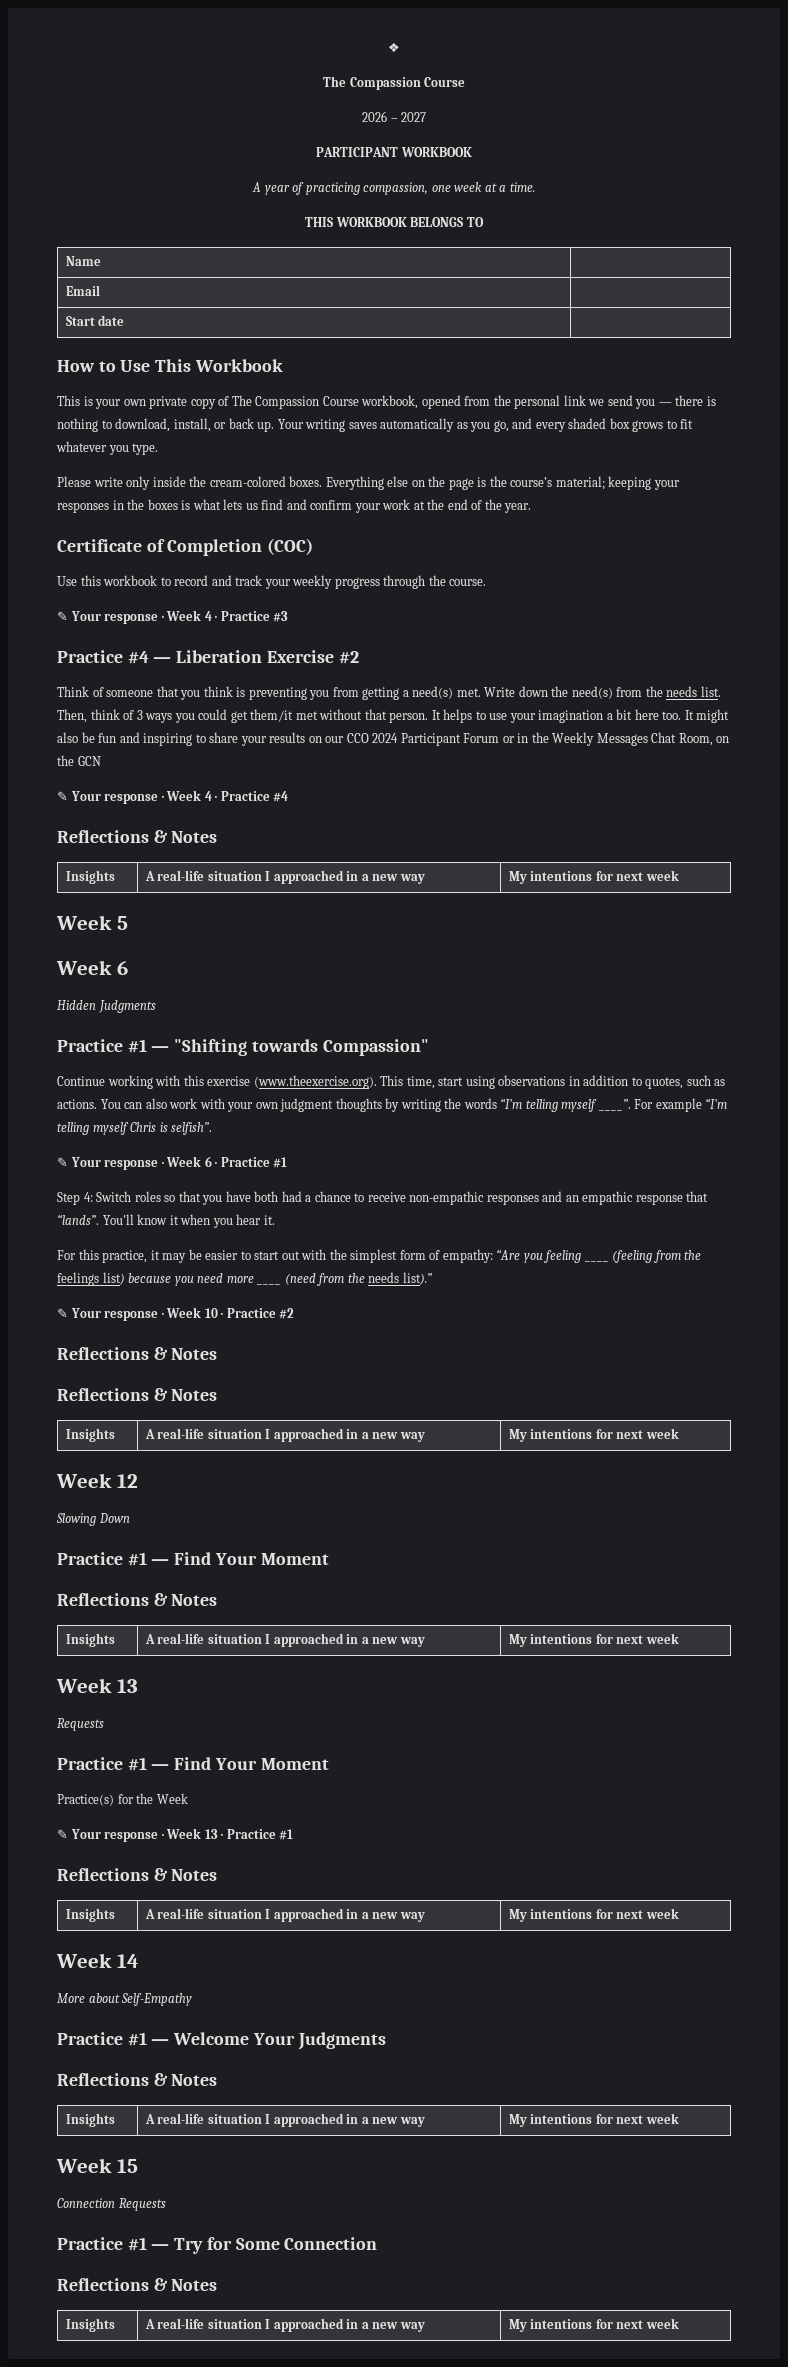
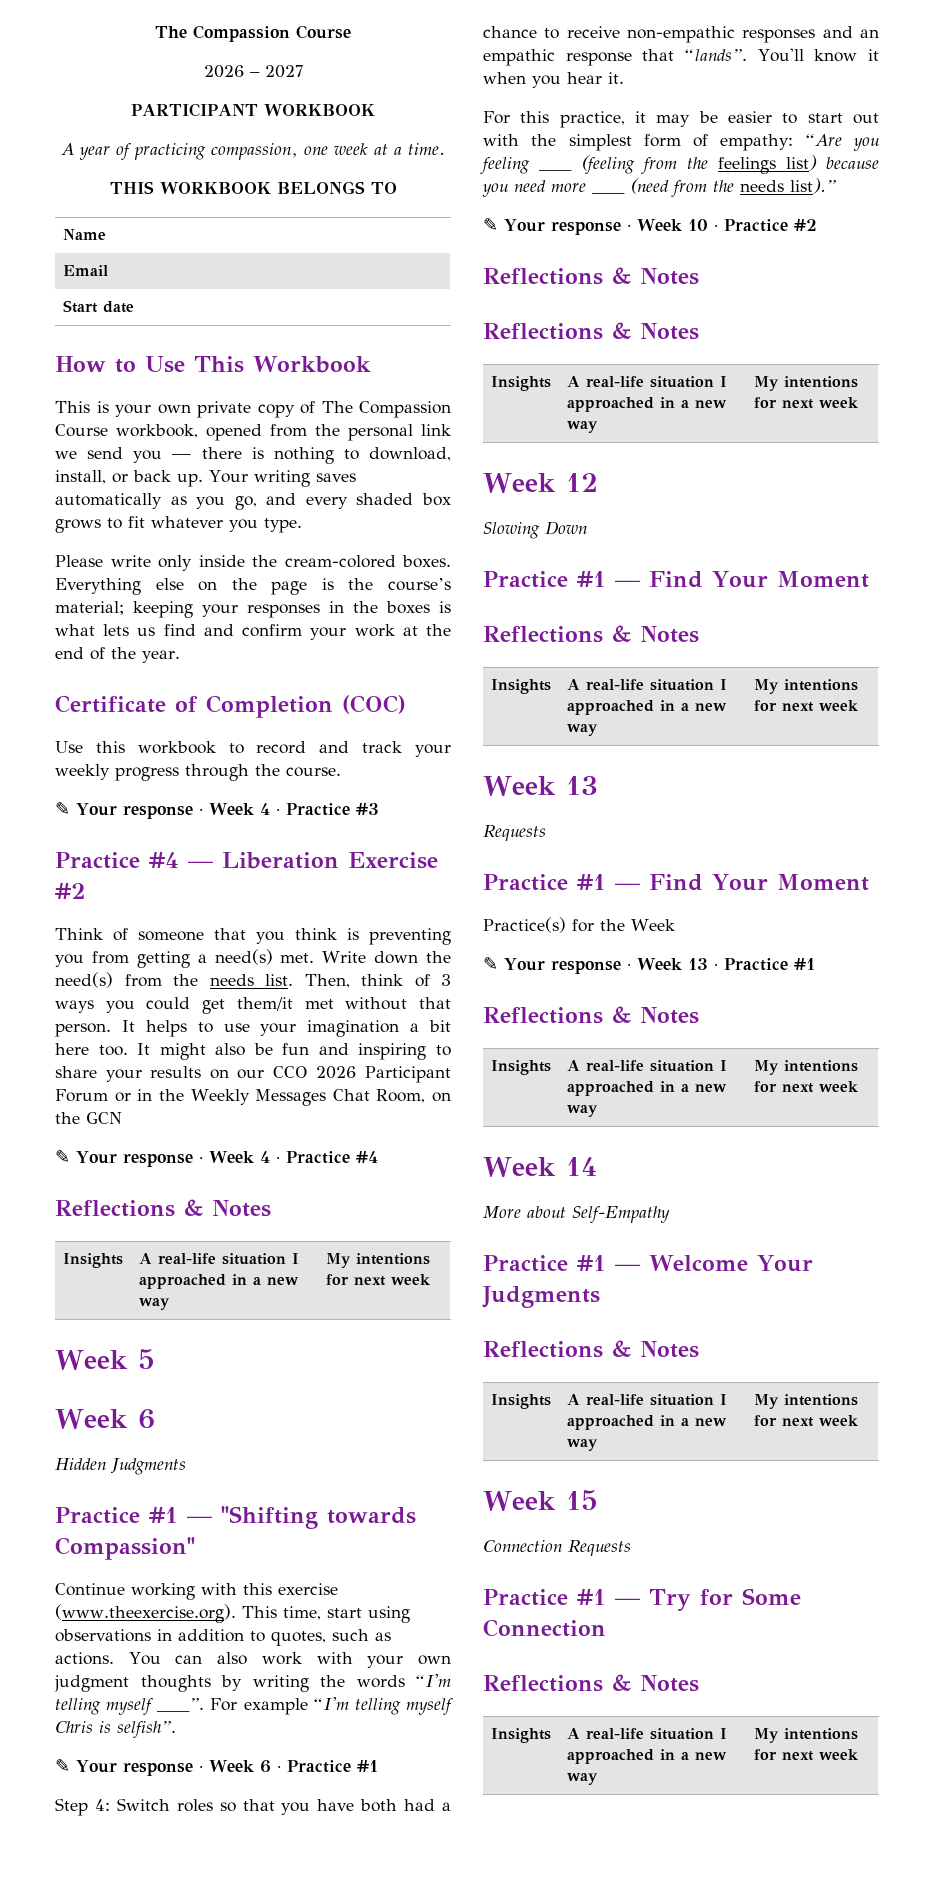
- ❖
- It might also be fun and inspiring to share your results on our CCO 2024 Participant Forum or in the Weekly Messages Chat Room, on the GCN
+ It might also be fun and inspiring to share your results on our CCO 2026 Participant Forum or in the Weekly Messages Chat Room, on the GCN

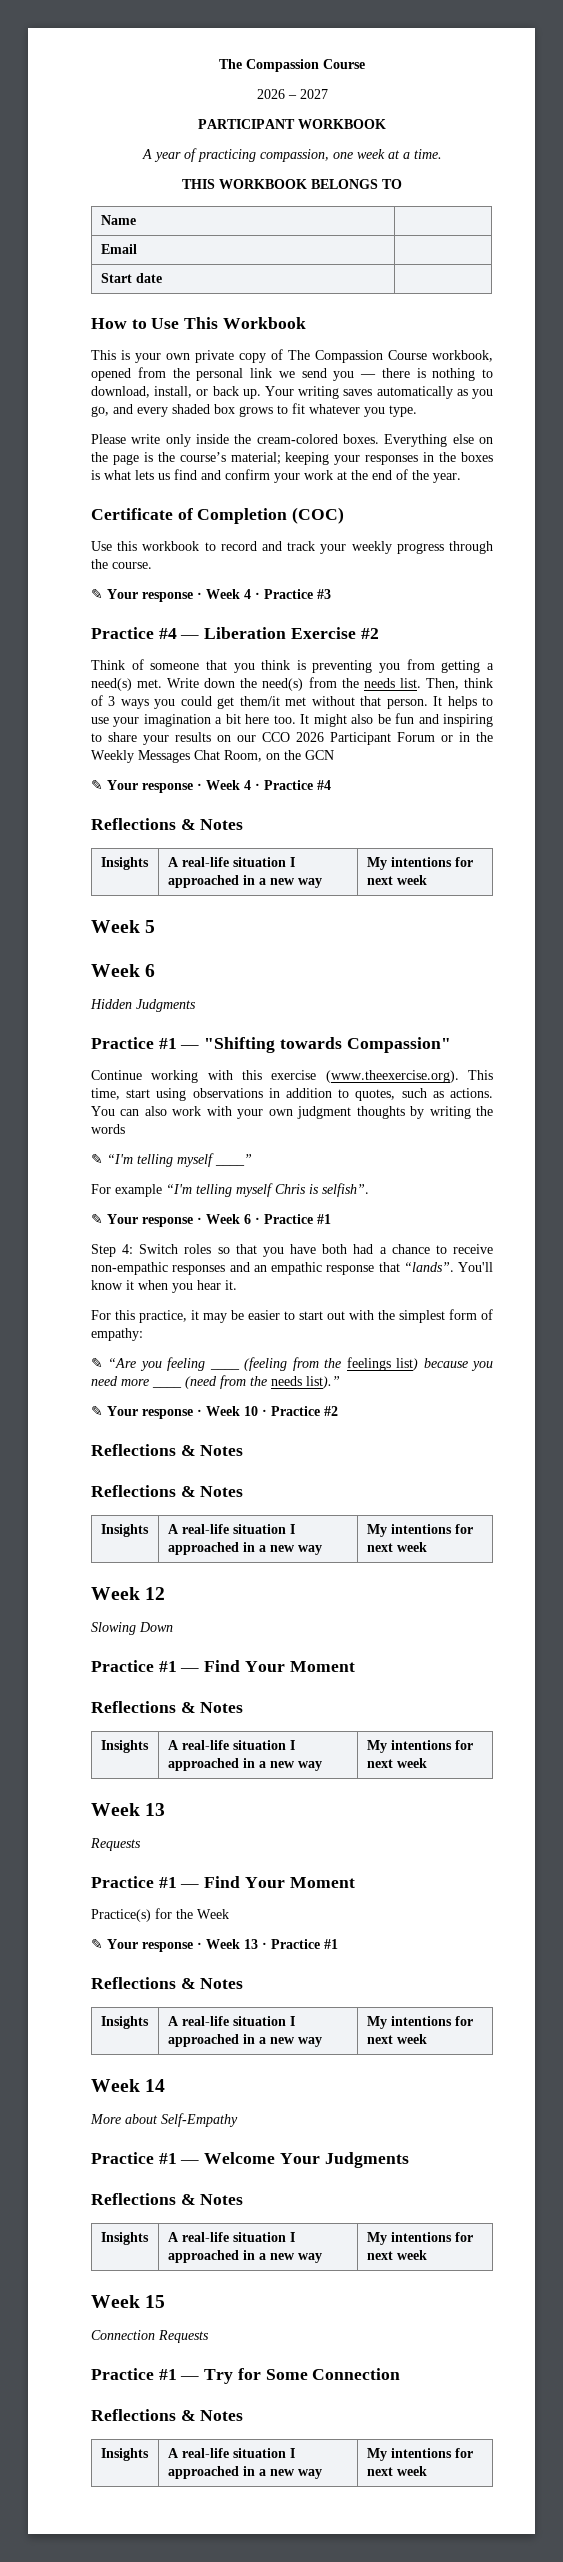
- You can also work with your own judgment thoughts by writing the words “I'm telling myself ____”. For example “I'm telling myself Chris is selfish”.
+ You can also work with your own judgment thoughts by writing the words
+ ✎ “I'm telling myself ____”
+ For example “I'm telling myself Chris is selfish”.
- For this practice, it may be easier to start out with the simplest form of empathy: “Are you feeling ____ (feeling from the feelings list) because you need more ____ (need from the needs list).”
+ For this practice, it may be easier to start out with the simplest form of empathy:
+ ✎ “Are you feeling ____ (feeling from the feelings list) because you need more ____ (need from the needs list).”

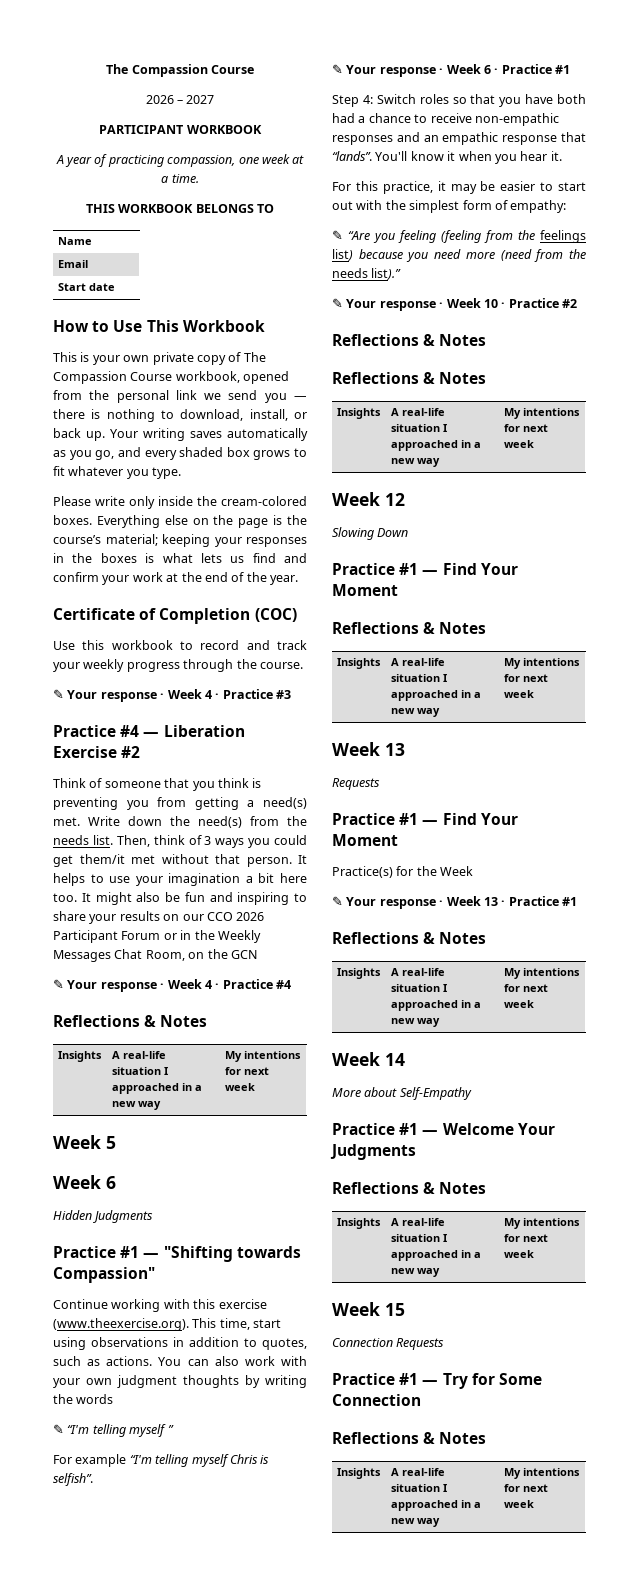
- ✎ “I'm telling myself ____”
+ ✎ “I'm telling myself ”
- ✎ “Are you feeling ____ (feeling from the feelings list) because you need more ____ (need from the needs list).”
+ ✎ “Are you feeling (feeling from the feelings list) because you need more (need from the needs list).”

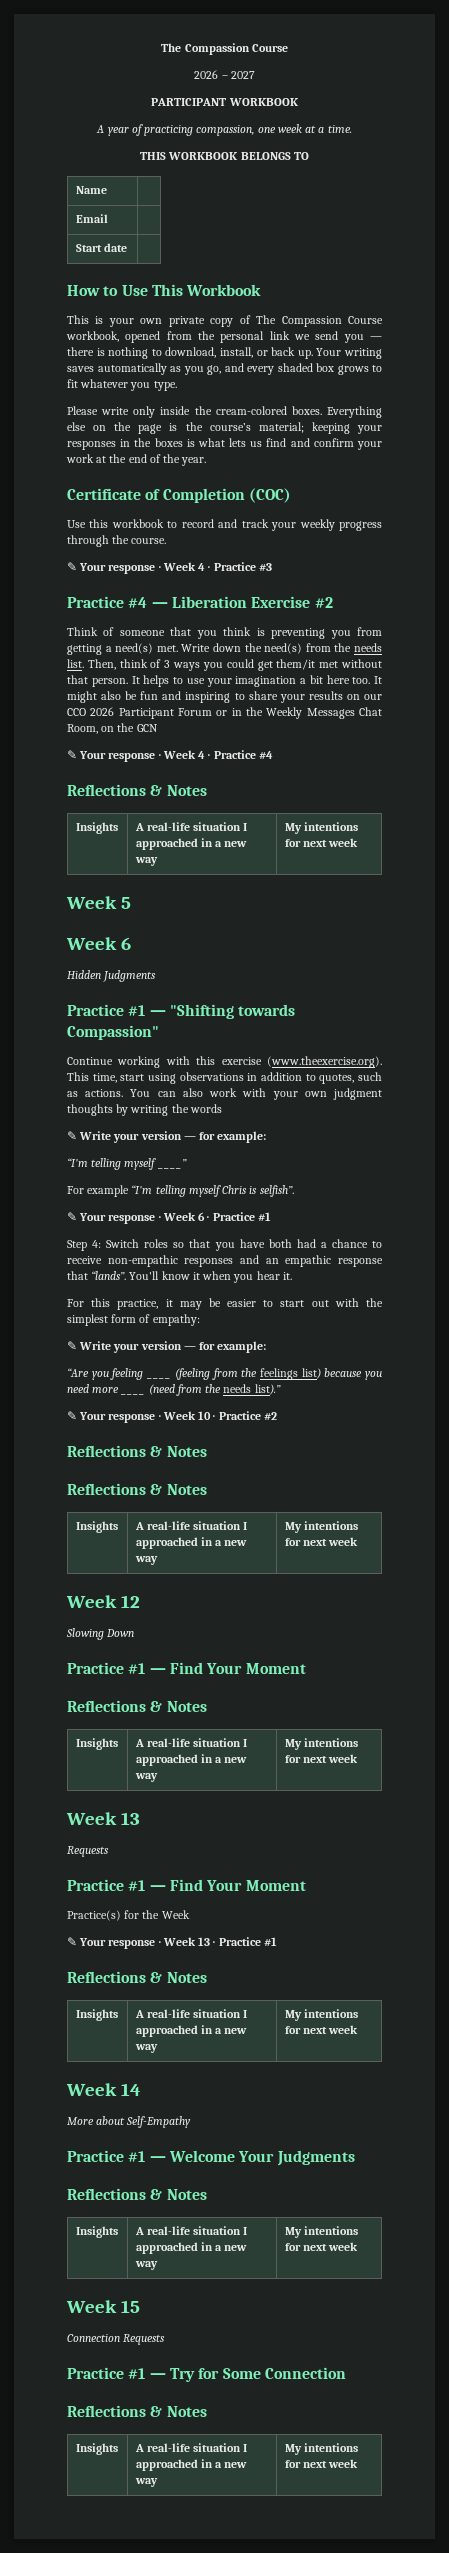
  You can also work with your own judgment thoughts by writing the words
- ✎ “I'm telling myself ”
+ ✎ Write your version — for example:
+ “I'm telling myself ____”
  For this practice, it may be easier to start out with the simplest form of empathy:
- ✎ “Are you feeling (feeling from the feelings list) because you need more (need from the needs list).”
+ ✎ Write your version — for example:
+ “Are you feeling ____ (feeling from the feelings list) because you need more ____ (need from the needs list).”

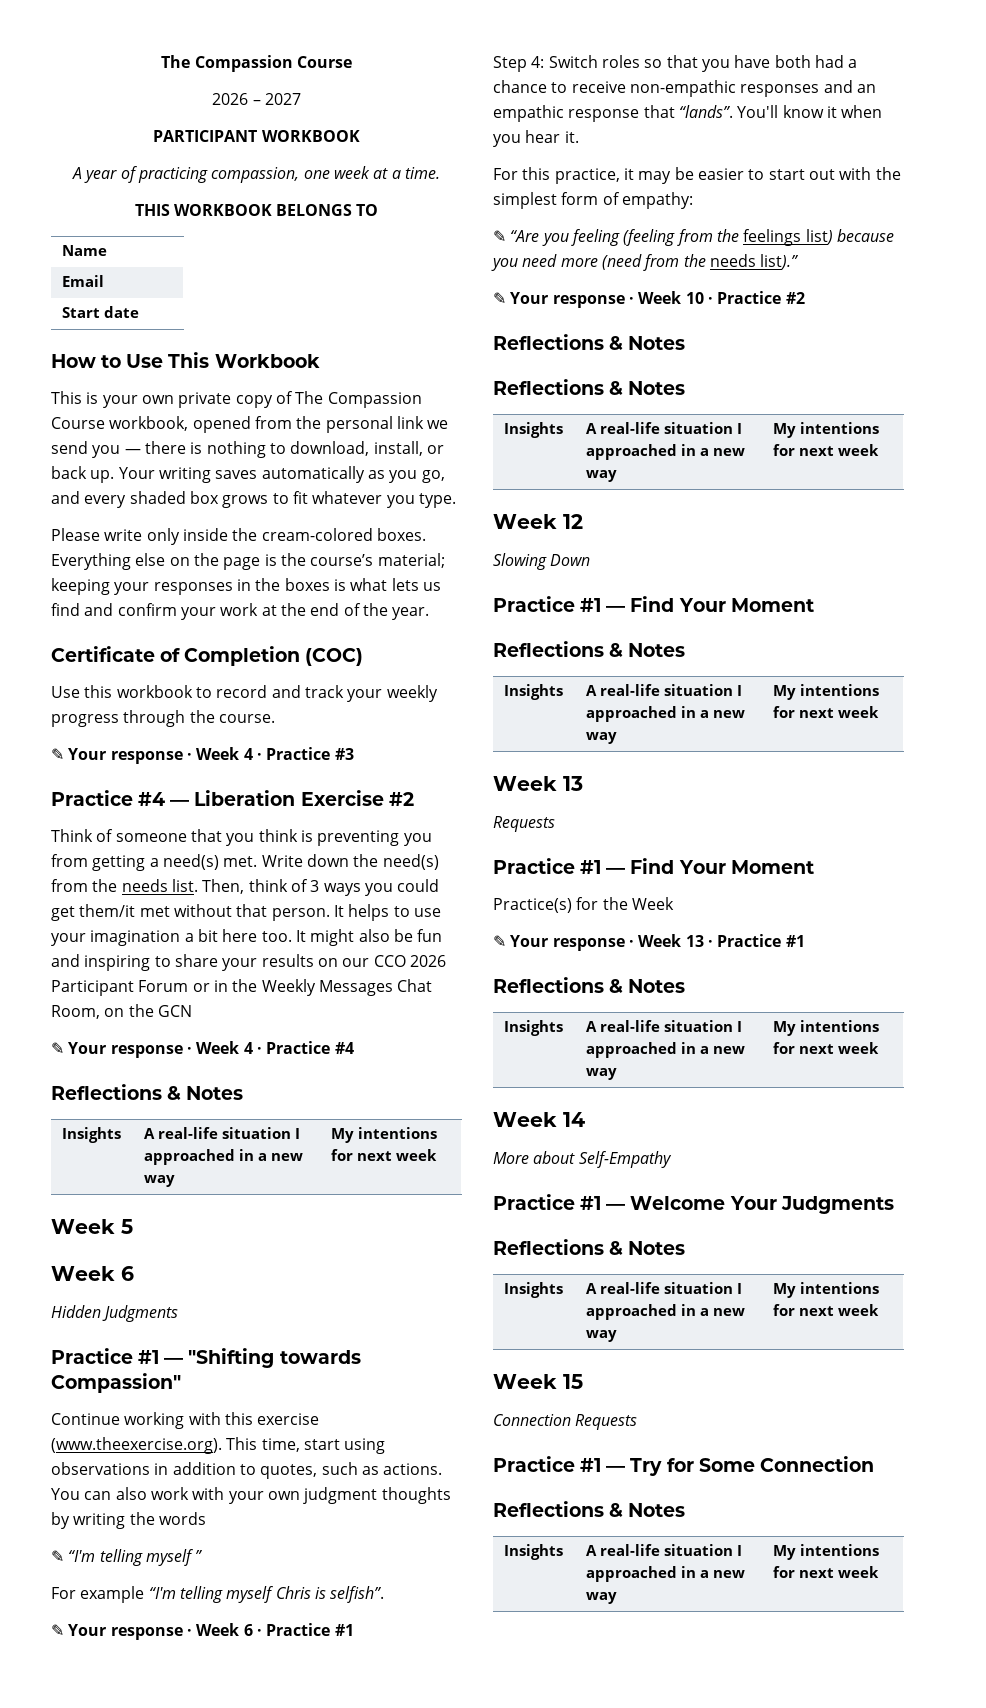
  You can also work with your own judgment thoughts by writing the words
- ✎ Write your version — for example:
- “I'm telling myself ____”
+ ✎ “I'm telling myself ”
  For this practice, it may be easier to start out with the simplest form of empathy:
- ✎ Write your version — for example:
- “Are you feeling ____ (feeling from the feelings list) because you need more ____ (need from the needs list).”
+ ✎ “Are you feeling (feeling from the feelings list) because you need more (need from the needs list).”

